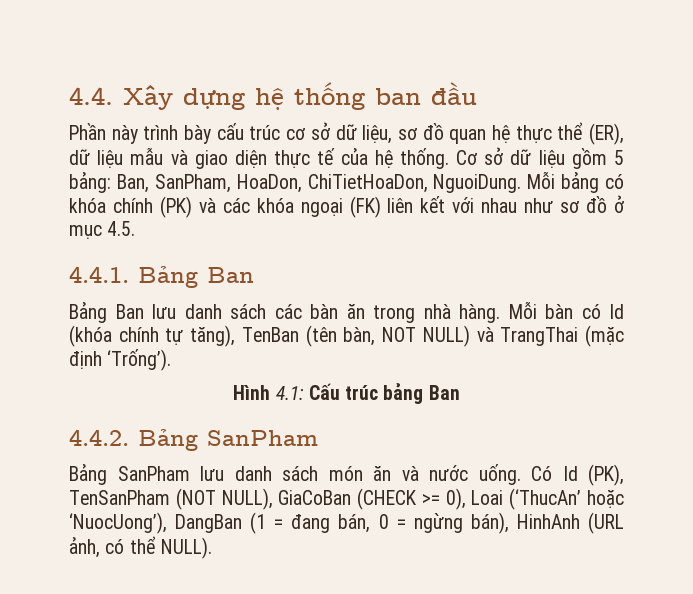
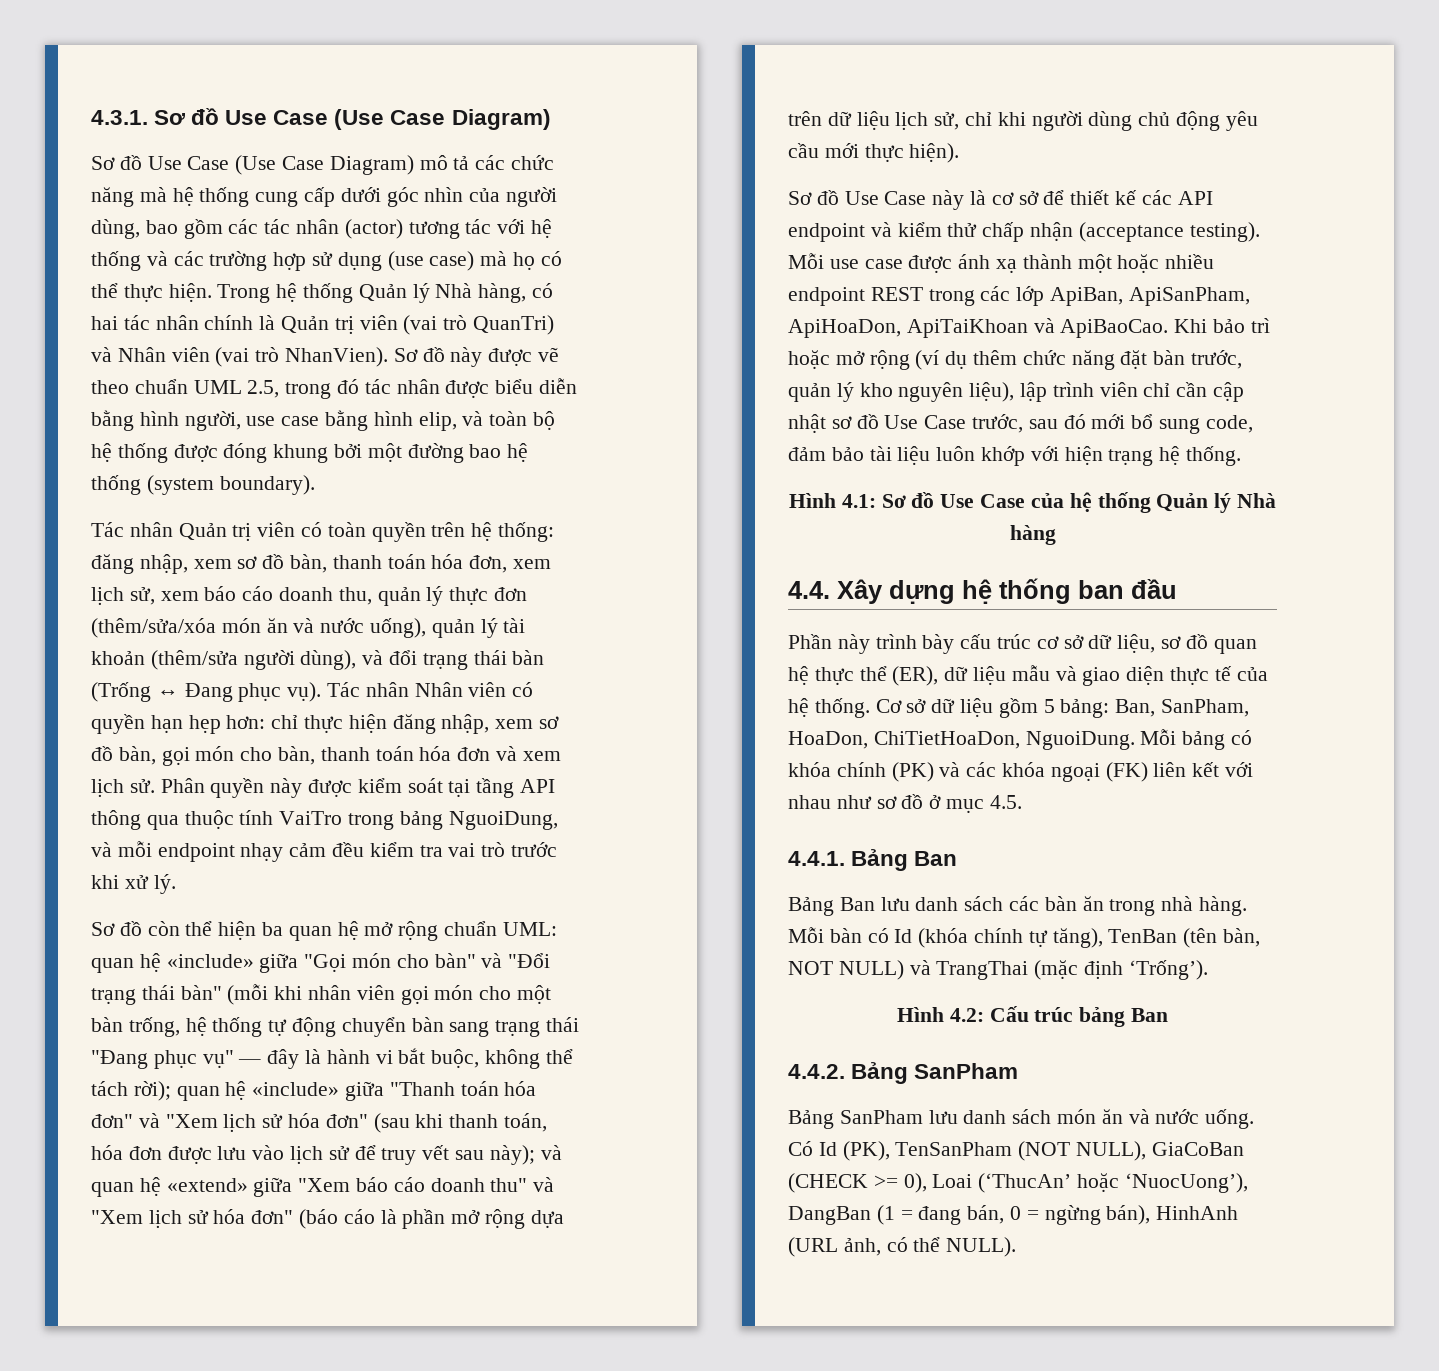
+ 4.3.1. Sơ đồ Use Case (Use Case Diagram)
+ Sơ đồ Use Case (Use Case Diagram) mô tả các chức năng mà hệ thống cung cấp dưới góc nhìn của người dùng, bao gồm các tác nhân (actor) tương tác với hệ thống và các trường hợp sử dụng (use case) mà họ có thể thực hiện. Trong hệ thống Quản lý Nhà hàng, có hai tác nhân chính là Quản trị viên (vai trò QuanTri) và Nhân viên (vai trò NhanVien). Sơ đồ này được vẽ theo chuẩn UML 2.5, trong đó tác nhân được biểu diễn bằng hình người, use case bằng hình elip, và toàn bộ hệ thống được đóng khung bởi một đường bao hệ thống (system boundary).
+ Tác nhân Quản trị viên có toàn quyền trên hệ thống: đăng nhập, xem sơ đồ bàn, thanh toán hóa đơn, xem lịch sử, xem báo cáo doanh thu, quản lý thực đơn (thêm/sửa/xóa món ăn và nước uống), quản lý tài khoản (thêm/sửa người dùng), và đổi trạng thái bàn (Trống ↔ Đang phục vụ). Tác nhân Nhân viên có quyền hạn hẹp hơn: chỉ thực hiện đăng nhập, xem sơ đồ bàn, gọi món cho bàn, thanh toán hóa đơn và xem lịch sử. Phân quyền này được kiểm soát tại tầng API thông qua thuộc tính VaiTro trong bảng NguoiDung, và mỗi endpoint nhạy cảm đều kiểm tra vai trò trước khi xử lý.
+ Sơ đồ còn thể hiện ba quan hệ mở rộng chuẩn UML: quan hệ «include» giữa "Gọi món cho bàn" và "Đổi trạng thái bàn" (mỗi khi nhân viên gọi món cho một bàn trống, hệ thống tự động chuyển bàn sang trạng thái "Đang phục vụ" — đây là hành vi bắt buộc, không thể tách rời); quan hệ «include» giữa "Thanh toán hóa đơn" và "Xem lịch sử hóa đơn" (sau khi thanh toán, hóa đơn được lưu vào lịch sử để truy vết sau này); và quan hệ «extend» giữa "Xem báo cáo doanh thu" và "Xem lịch sử hóa đơn" (báo cáo là phần mở rộng dựa trên dữ liệu lịch sử, chỉ khi người dùng chủ động yêu cầu mới thực hiện).
+ Sơ đồ Use Case này là cơ sở để thiết kế các API endpoint và kiểm thử chấp nhận (acceptance testing). Mỗi use case được ánh xạ thành một hoặc nhiều endpoint REST trong các lớp ApiBan, ApiSanPham, ApiHoaDon, ApiTaiKhoan và ApiBaoCao. Khi bảo trì hoặc mở rộng (ví dụ thêm chức năng đặt bàn trước, quản lý kho nguyên liệu), lập trình viên chỉ cần cập nhật sơ đồ Use Case trước, sau đó mới bổ sung code, đảm bảo tài liệu luôn khớp với hiện trạng hệ thống.
+ Hình 4.1: Sơ đồ Use Case của hệ thống Quản lý Nhà hàng
- Hình 4.1: Cấu trúc bảng Ban
+ Hình 4.2: Cấu trúc bảng Ban

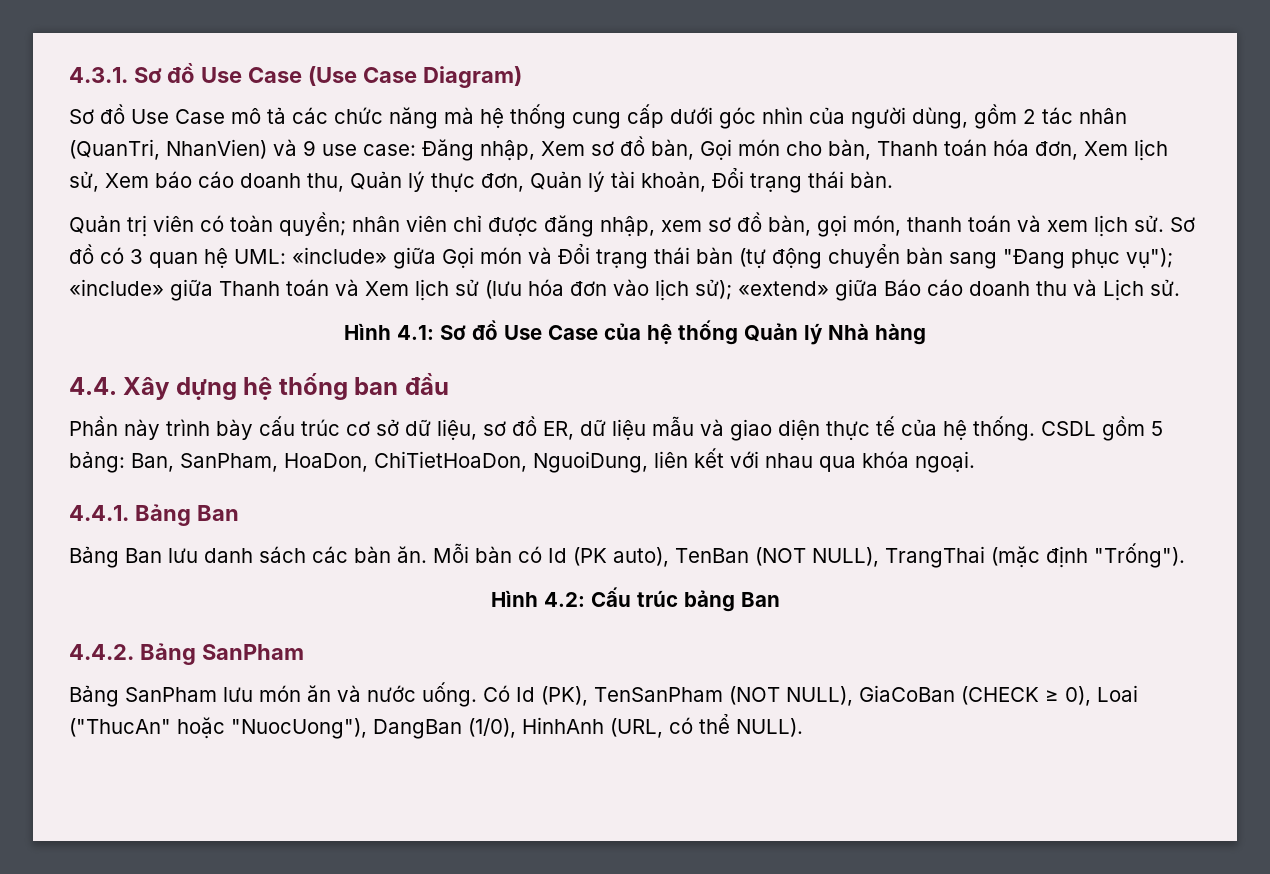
- Sơ đồ Use Case (Use Case Diagram) mô tả các chức năng mà hệ thống cung cấp dưới góc nhìn của người dùng, bao gồm các tác nhân (actor) tương tác với hệ thống và các trường hợp sử dụng (use case) mà họ có thể thực hiện. Trong hệ thống Quản lý Nhà hàng, có hai tác nhân chính là Quản trị viên (vai trò QuanTri) và Nhân viên (vai trò NhanVien). Sơ đồ này được vẽ theo chuẩn UML 2.5, trong đó tác nhân được biểu diễn bằng hình người, use case bằng hình elip, và toàn bộ hệ thống được đóng khung bởi một đường bao hệ thống (system boundary).
- Tác nhân Quản trị viên có toàn quyền trên hệ thống: đăng nhập, xem sơ đồ bàn, thanh toán hóa đơn, xem lịch sử, xem báo cáo doanh thu, quản lý thực đơn (thêm/sửa/xóa món ăn và nước uống), quản lý tài khoản (thêm/sửa người dùng), và đổi trạng thái bàn (Trống ↔ Đang phục vụ). Tác nhân Nhân viên có quyền hạn hẹp hơn: chỉ thực hiện đăng nhập, xem sơ đồ bàn, gọi món cho bàn, thanh toán hóa đơn và xem lịch sử. Phân quyền này được kiểm soát tại tầng API thông qua thuộc tính VaiTro trong bảng NguoiDung, và mỗi endpoint nhạy cảm đều kiểm tra vai trò trước khi xử lý.
- Sơ đồ còn thể hiện ba quan hệ mở rộng chuẩn UML: quan hệ «include» giữa "Gọi món cho bàn" và "Đổi trạng thái bàn" (mỗi khi nhân viên gọi món cho một bàn trống, hệ thống tự động chuyển bàn sang trạng thái "Đang phục vụ" — đây là hành vi bắt buộc, không thể tách rời); quan hệ «include» giữa "Thanh toán hóa đơn" và "Xem lịch sử hóa đơn" (sau khi thanh toán, hóa đơn được lưu vào lịch sử để truy vết sau này); và quan hệ «extend» giữa "Xem báo cáo doanh thu" và "Xem lịch sử hóa đơn" (báo cáo là phần mở rộng dựa trên dữ liệu lịch sử, chỉ khi người dùng chủ động yêu cầu mới thực hiện).
- Sơ đồ Use Case này là cơ sở để thiết kế các API endpoint và kiểm thử chấp nhận (acceptance testing). Mỗi use case được ánh xạ thành một hoặc nhiều endpoint REST trong các lớp ApiBan, ApiSanPham, ApiHoaDon, ApiTaiKhoan và ApiBaoCao. Khi bảo trì hoặc mở rộng (ví dụ thêm chức năng đặt bàn trước, quản lý kho nguyên liệu), lập trình viên chỉ cần cập nhật sơ đồ Use Case trước, sau đó mới bổ sung code, đảm bảo tài liệu luôn khớp với hiện trạng hệ thống.
+ Sơ đồ Use Case mô tả các chức năng mà hệ thống cung cấp dưới góc nhìn của người dùng, gồm 2 tác nhân (QuanTri, NhanVien) và 9 use case: Đăng nhập, Xem sơ đồ bàn, Gọi món cho bàn, Thanh toán hóa đơn, Xem lịch sử, Xem báo cáo doanh thu, Quản lý thực đơn, Quản lý tài khoản, Đổi trạng thái bàn.
+ Quản trị viên có toàn quyền; nhân viên chỉ được đăng nhập, xem sơ đồ bàn, gọi món, thanh toán và xem lịch sử. Sơ đồ có 3 quan hệ UML: «include» giữa Gọi món và Đổi trạng thái bàn (tự động chuyển bàn sang "Đang phục vụ"); «include» giữa Thanh toán và Xem lịch sử (lưu hóa đơn vào lịch sử); «extend» giữa Báo cáo doanh thu và Lịch sử.
- Phần này trình bày cấu trúc cơ sở dữ liệu, sơ đồ quan hệ thực thể (ER), dữ liệu mẫu và giao diện thực tế của hệ thống.
+ Phần này trình bày cấu trúc cơ sở dữ liệu, sơ đồ ER, dữ liệu mẫu và giao diện thực tế của hệ thống.
- Cơ sở dữ liệu gồm 5 bảng: Ban, SanPham, HoaDon, ChiTietHoaDon, NguoiDung. Mỗi bảng có khóa chính (PK) và các khóa ngoại (FK) liên kết với nhau như sơ đồ ở mục 4.5.
+ CSDL gồm 5 bảng: Ban, SanPham, HoaDon, ChiTietHoaDon, NguoiDung, liên kết với nhau qua khóa ngoại.
- Bảng Ban lưu danh sách các bàn ăn trong nhà hàng. Mỗi bàn có Id (khóa chính tự tăng), TenBan (tên bàn, NOT NULL) và TrangThai (mặc định ‘Trống’).
+ Bảng Ban lưu danh sách các bàn ăn. Mỗi bàn có Id (PK auto), TenBan (NOT NULL), TrangThai (mặc định "Trống").
- Bảng SanPham lưu danh sách món ăn và nước uống.
+ Bảng SanPham lưu món ăn và nước uống.
- Có Id (PK), TenSanPham (NOT NULL), GiaCoBan (CHECK >= 0), Loai (‘ThucAn’ hoặc ‘NuocUong’), DangBan (1 = đang bán, 0 = ngừng bán), HinhAnh (URL ảnh, có thể NULL).
+ Có Id (PK), TenSanPham (NOT NULL), GiaCoBan (CHECK ≥ 0), Loai ("ThucAn" hoặc "NuocUong"), DangBan (1/0), HinhAnh (URL, có thể NULL).

